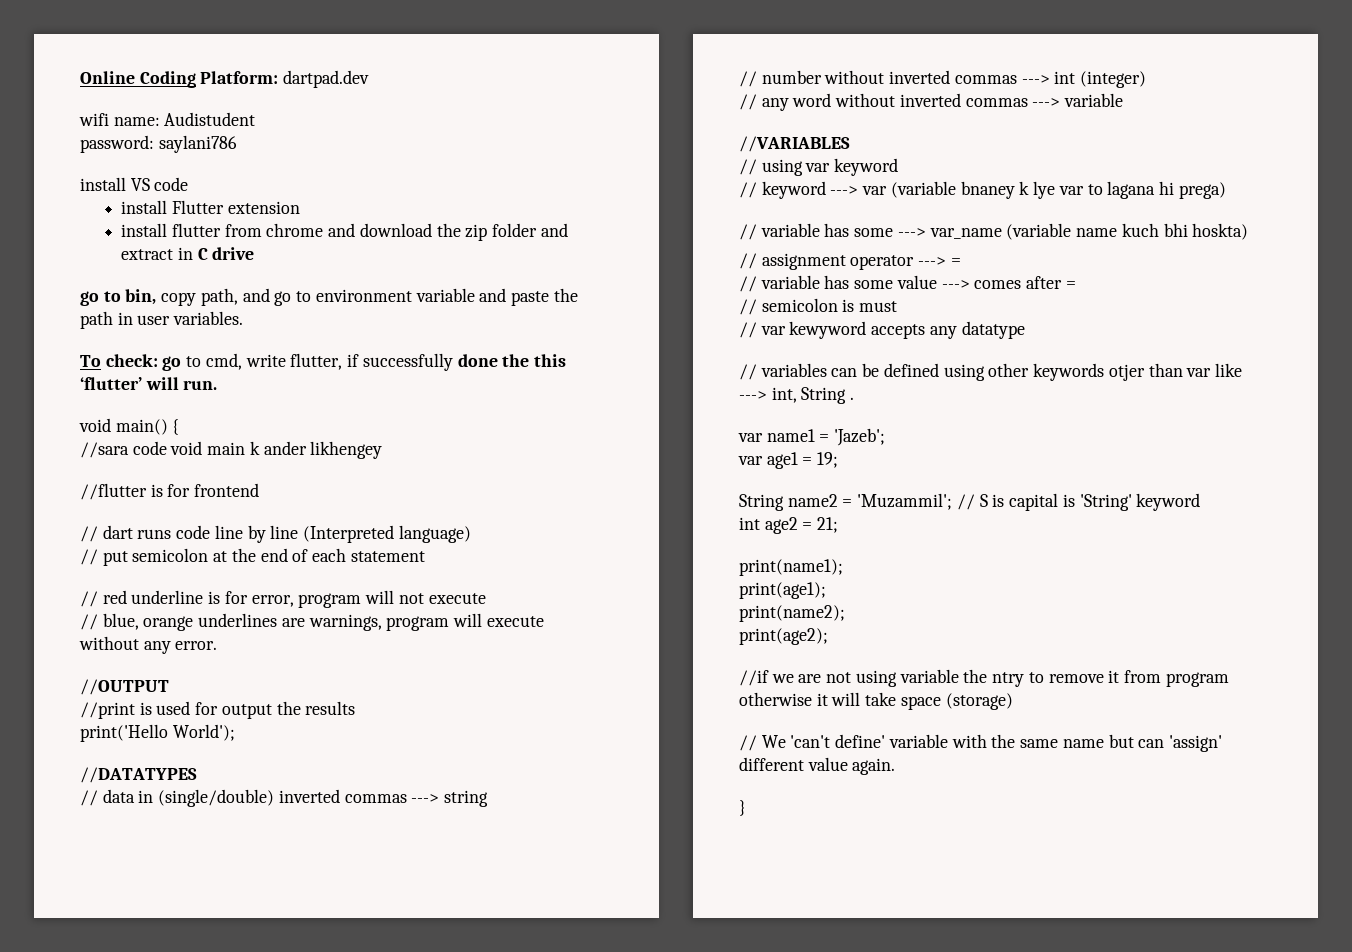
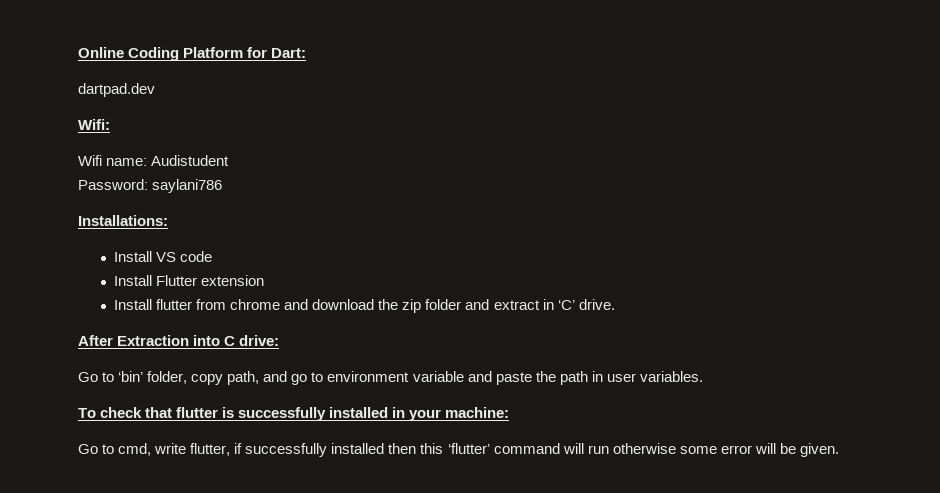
- Online Coding Platform: dartpad.dev
+ Online Coding Platform for Dart:
+ dartpad.dev
- wifi name: Audistudent
+ Wifi:
+ Wifi name: Audistudent
- password: saylani786
+ Password: saylani786
- install VS code
+ Installations:
+ Install VS code
- install Flutter extension
+ Install Flutter extension
- install flutter from chrome and download the zip folder and extract in C drive
- go to bin, copy path, and go to environment variable and paste the path in user variables.
+ Install flutter from chrome and download the zip folder and extract in ‘C’ drive.
+ After Extraction into C drive:
+ Go to ‘bin’ folder, copy path, and go to environment variable and paste the path in user variables.
- To check: go to cmd, write flutter, if successfully done the this ‘flutter’ will run.
- void main() {
- //sara code void main k ander likhengey
- //flutter is for frontend
- // dart runs code line by line (Interpreted language)
- // put semicolon at the end of each statement
- // red underline is for error, program will not execute
- // blue, orange underlines are warnings, program will execute without any error.
- //OUTPUT
- //print is used for output the results
- print('Hello World');
- //DATATYPES
- // data in (single/double) inverted commas ---> string
- // number without inverted commas ---> int (integer)
- // any word without inverted commas ---> variable
- //VARIABLES
- // using var keyword
- // keyword ---> var (variable bnaney k lye var to lagana hi prega)
- // variable has some ---> var_name (variable name kuch bhi hoskta)
- // assignment operator ---> =
- // variable has some value ---> comes after =
- // semicolon is must
- // var kewyword accepts any datatype
- // variables can be defined using other keywords otjer than var like ---> int, String .
- var name1 = 'Jazeb';
- var age1 = 19;
- String name2 = 'Muzammil'; // S is capital is 'String' keyword
- int age2 = 21;
- print(name1);
- print(age1);
- print(name2);
- print(age2);
- //if we are not using variable the ntry to remove it from program otherwise it will take space (storage)
- // We 'can't define' variable with the same name but can 'assign' different value again.
- }
+ To check that flutter is successfully installed in your machine:
+ Go to cmd, write flutter, if successfully installed then this ‘flutter’ command will run otherwise some error will be given.

